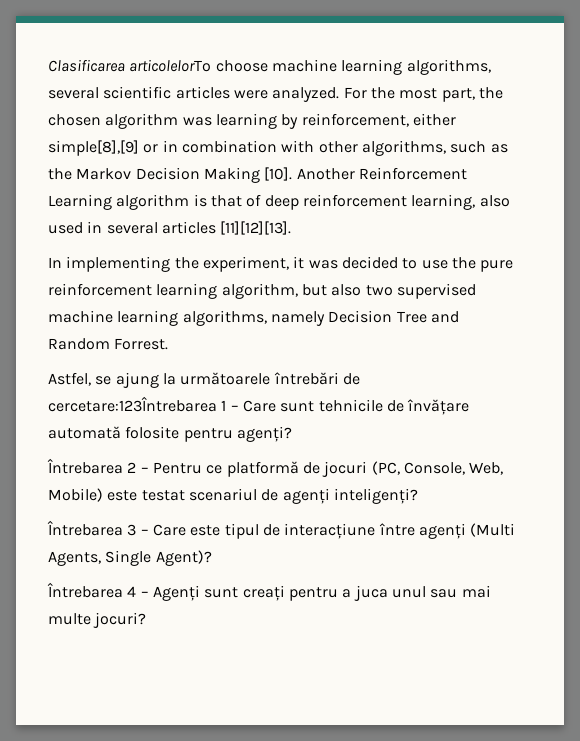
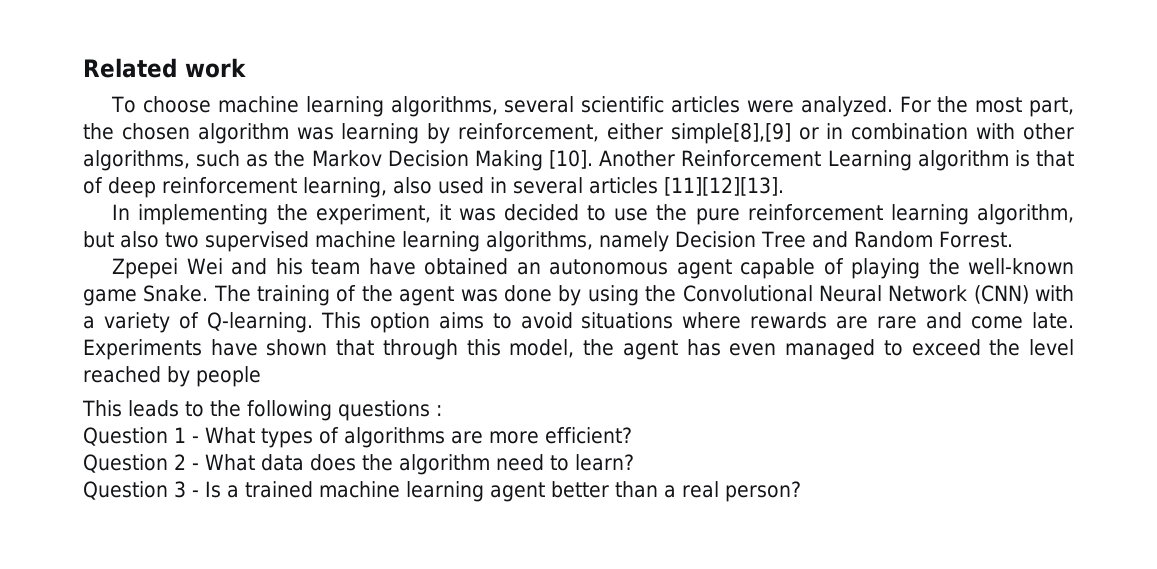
- Clasificarea articolelorTo choose machine learning algorithms, several scientific articles were analyzed.
+ Related work
+ To choose machine learning algorithms, several scientific articles were analyzed.
- Astfel, se ajung la următoarele întrebări de cercetare:123Întrebarea 1 – Care sunt tehnicile de învățare automată folosite pentru agenți?
- Întrebarea 2 – Pentru ce platformă de jocuri (PC, Console, Web, Mobile) este testat scenariul de agenți inteligenți?
- Întrebarea 3 – Care este tipul de interacțiune între agenți (Multi Agents, Single Agent)?
- Întrebarea 4 – Agenți sunt creați pentru a juca unul sau mai multe jocuri?
+ Zpepei Wei and his team have obtained an autonomous agent capable of playing the well-known game Snake. The training of the agent was done by using the Convolutional Neural Network (CNN) with a variety of Q-learning. This option aims to avoid situations where rewards are rare and come late. Experiments have shown that through this model, the agent has even managed to exceed the level reached by people
+ This leads to the following questions :
+ Question 1 - What types of algorithms are more efficient?
+ Question 2 - What data does the algorithm need to learn?
+ Question 3 - Is a trained machine learning agent better than a real person?

